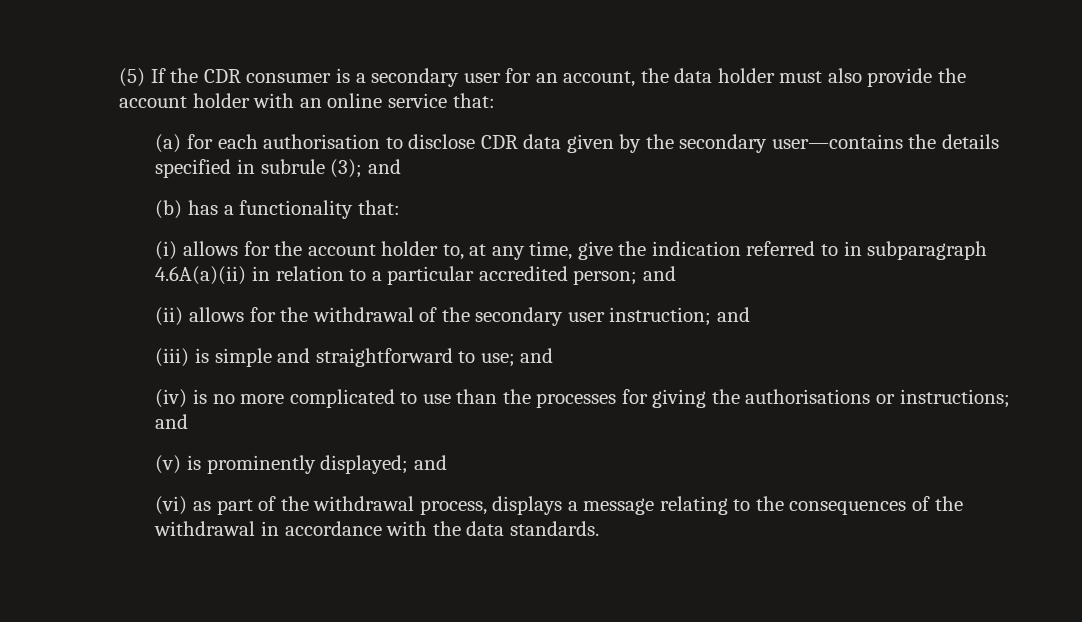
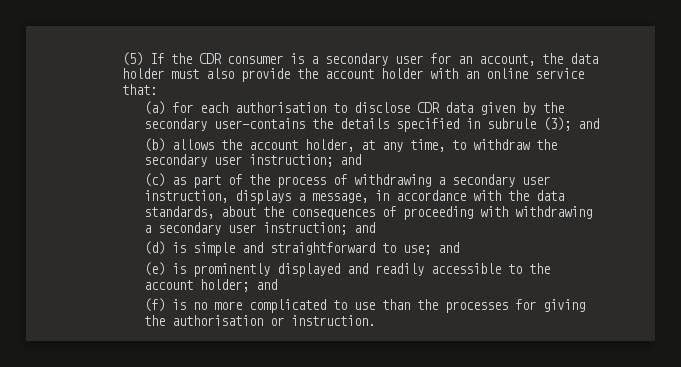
- (b) has a functionality that:
- (i) allows for the account holder to, at any time, give the indication referred to in subparagraph 4.6A(a)(ii) in relation to a particular accredited person; and
- (ii) allows for the withdrawal of the secondary user instruction; and
+ (b) allows the account holder, at any time, to withdraw the secondary user instruction; and
- (iii) is simple and straightforward to use; and
+ (c) as part of the process of withdrawing a secondary user instruction, displays a message, in accordance with the data standards, about the consequences of proceeding with withdrawing a secondary user instruction; and
+ (d) is simple and straightforward to use; and
- (iv) is no more complicated to use than the processes for giving the authorisations or instructions; and
- (v) is prominently displayed; and
- (vi) as part of the withdrawal process, displays a message relating to the consequences of the withdrawal in accordance with the data standards.
+ (e) is prominently displayed and readily accessible to the account holder; and
+ (f) is no more complicated to use than the processes for giving the authorisation or instruction.

